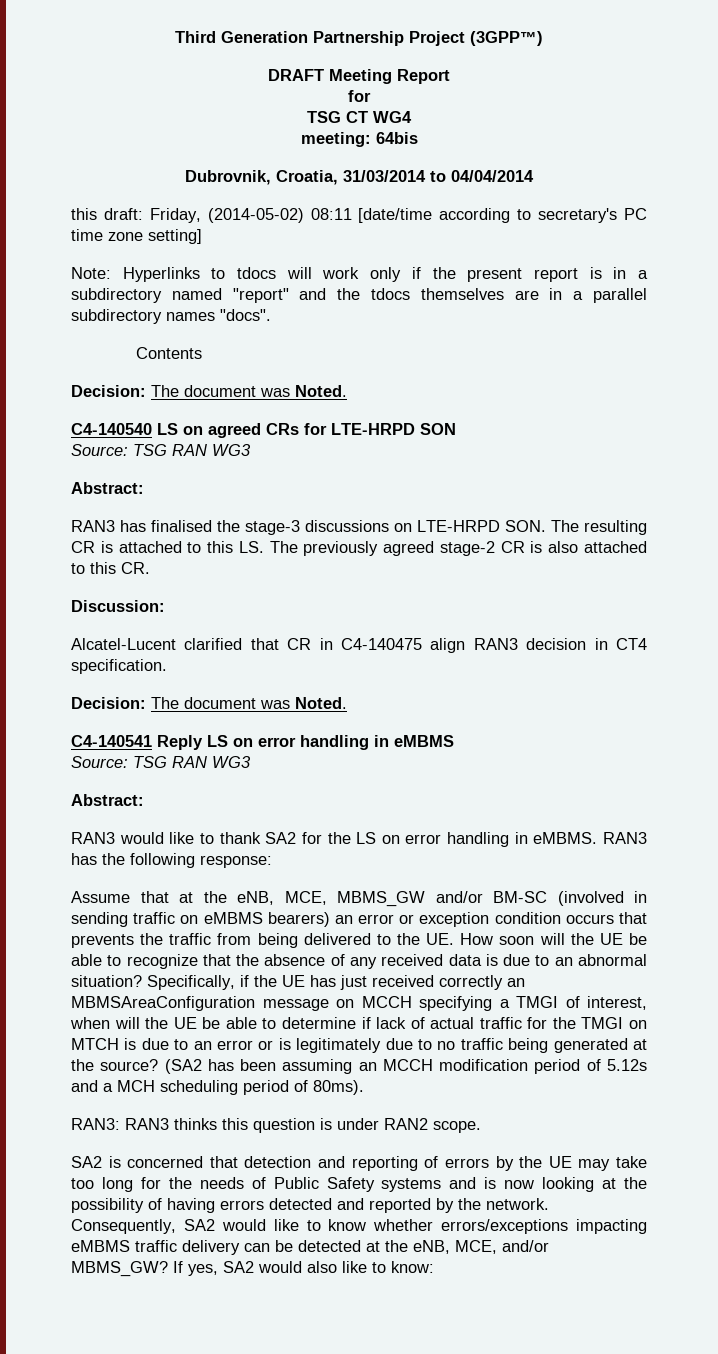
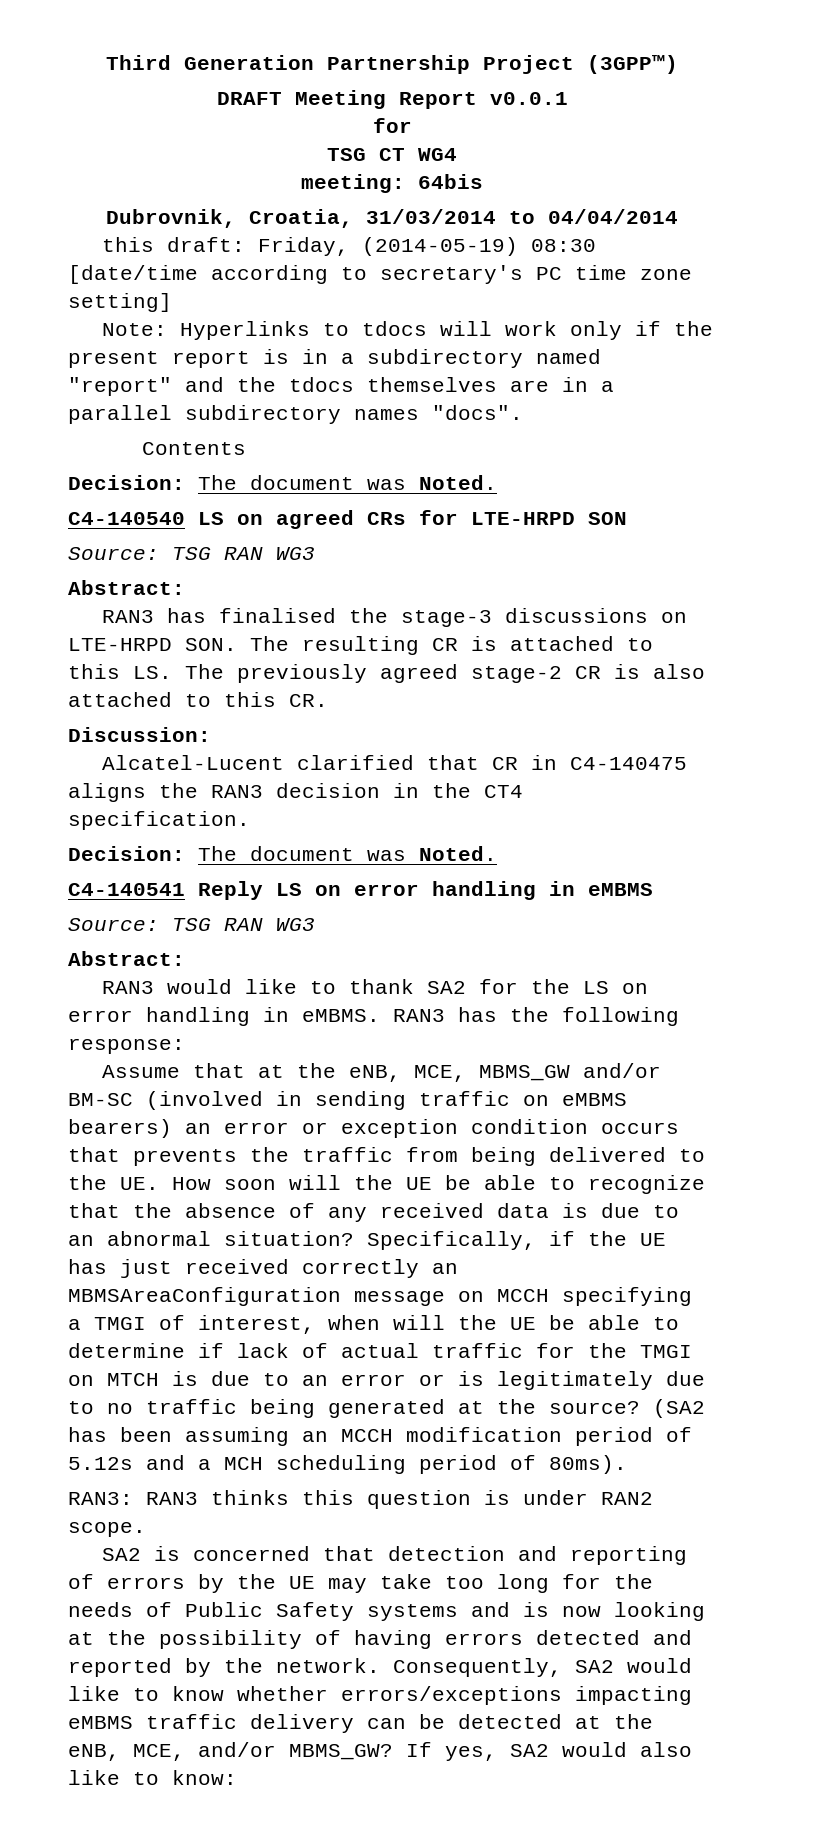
- DRAFT Meeting Report
+ DRAFT Meeting Report v0.0.1
- this draft: Friday, (2014-05-02) 08:11 [date/time according to secretary's PC time zone setting]
+ this draft: Friday, (2014-05-19) 08:30 [date/time according to secretary's PC time zone setting]
- Alcatel-Lucent clarified that CR in C4-140475 align RAN3 decision in CT4 specification.
+ Alcatel-Lucent clarified that CR in C4-140475 aligns the RAN3 decision in the CT4 specification.

